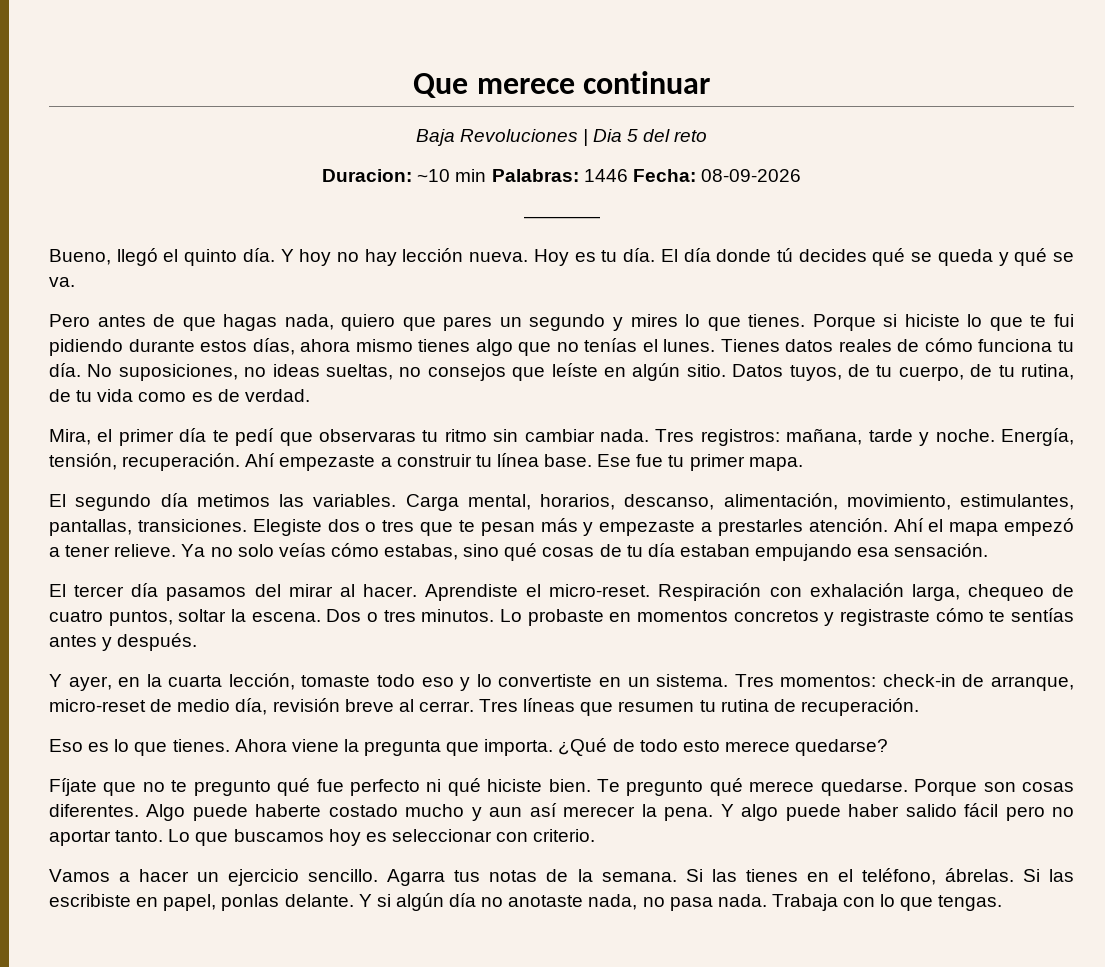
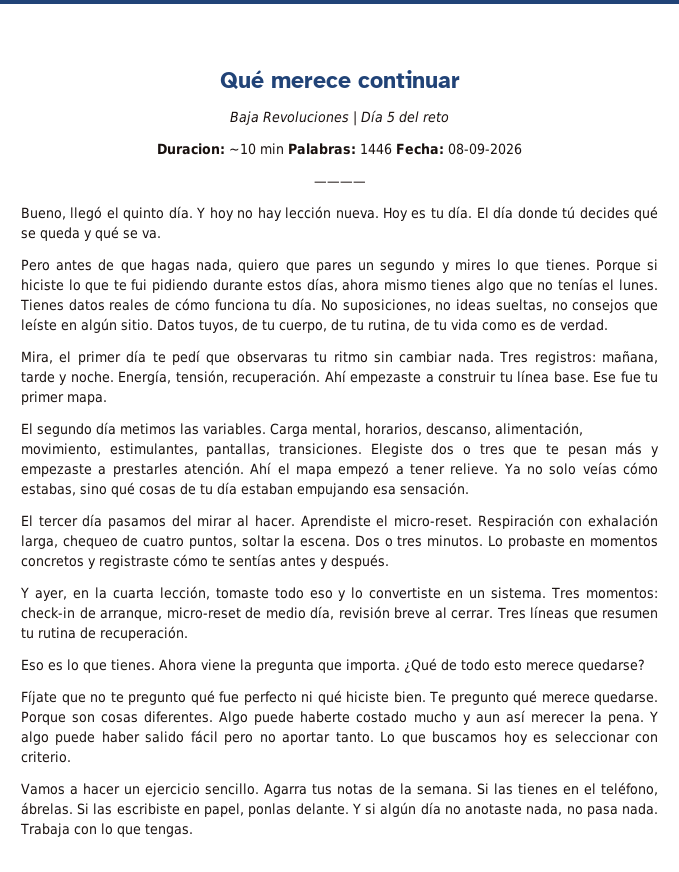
- Que merece continuar
+ Qué merece continuar
- Baja Revoluciones | Dia 5 del reto
+ Baja Revoluciones | Día 5 del reto

